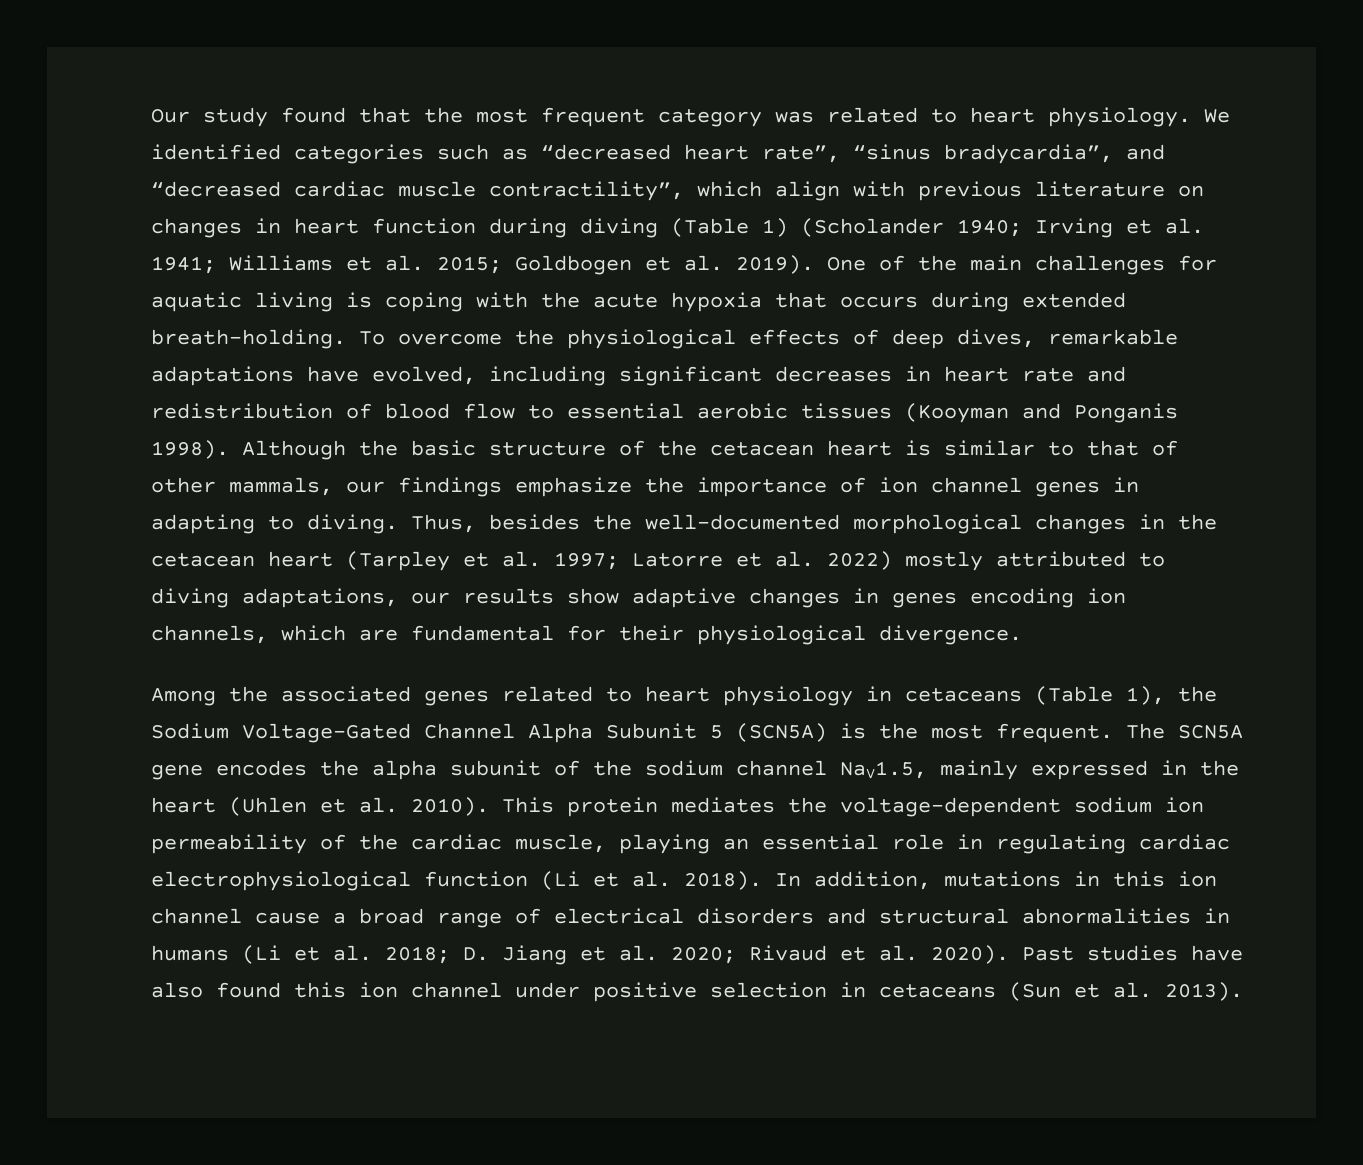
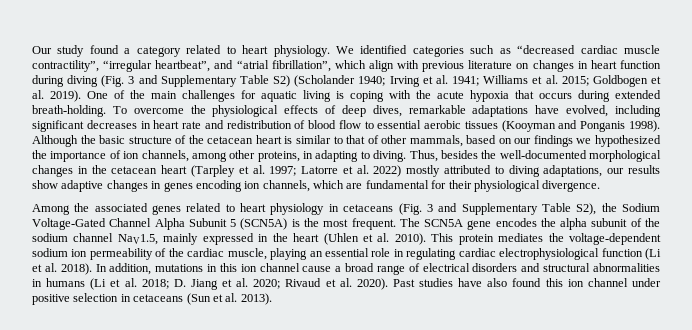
- Our study found that the most frequent category was related to heart physiology.
+ Our study found a category related to heart physiology.
- We identified categories such as “decreased heart rate”, “sinus bradycardia”, and “decreased cardiac muscle contractility”, which align with previous literature on changes in heart function during diving (Table 1) (Scholander 1940; Irving et al. 1941; Williams et al. 2015; Goldbogen et al. 2019).
+ We identified categories such as “decreased cardiac muscle contractility”, “irregular heartbeat”, and “atrial fibrillation”, which align with previous literature on changes in heart function during diving (Fig. 3 and Supplementary Table S2) (Scholander 1940; Irving et al. 1941; Williams et al. 2015; Goldbogen et al. 2019).
- Although the basic structure of the cetacean heart is similar to that of other mammals, our findings emphasize the importance of ion channel genes in adapting to diving.
+ Although the basic structure of the cetacean heart is similar to that of other mammals, based on our findings we hypothesized the importance of ion channels, among other proteins, in adapting to diving.
- Among the associated genes related to heart physiology in cetaceans (Table 1), the Sodium Voltage-Gated Channel Alpha Subunit 5 (SCN5A) is the most frequent.
+ Among the associated genes related to heart physiology in cetaceans (Fig. 3 and Supplementary Table S2), the Sodium Voltage-Gated Channel Alpha Subunit 5 (SCN5A) is the most frequent.

